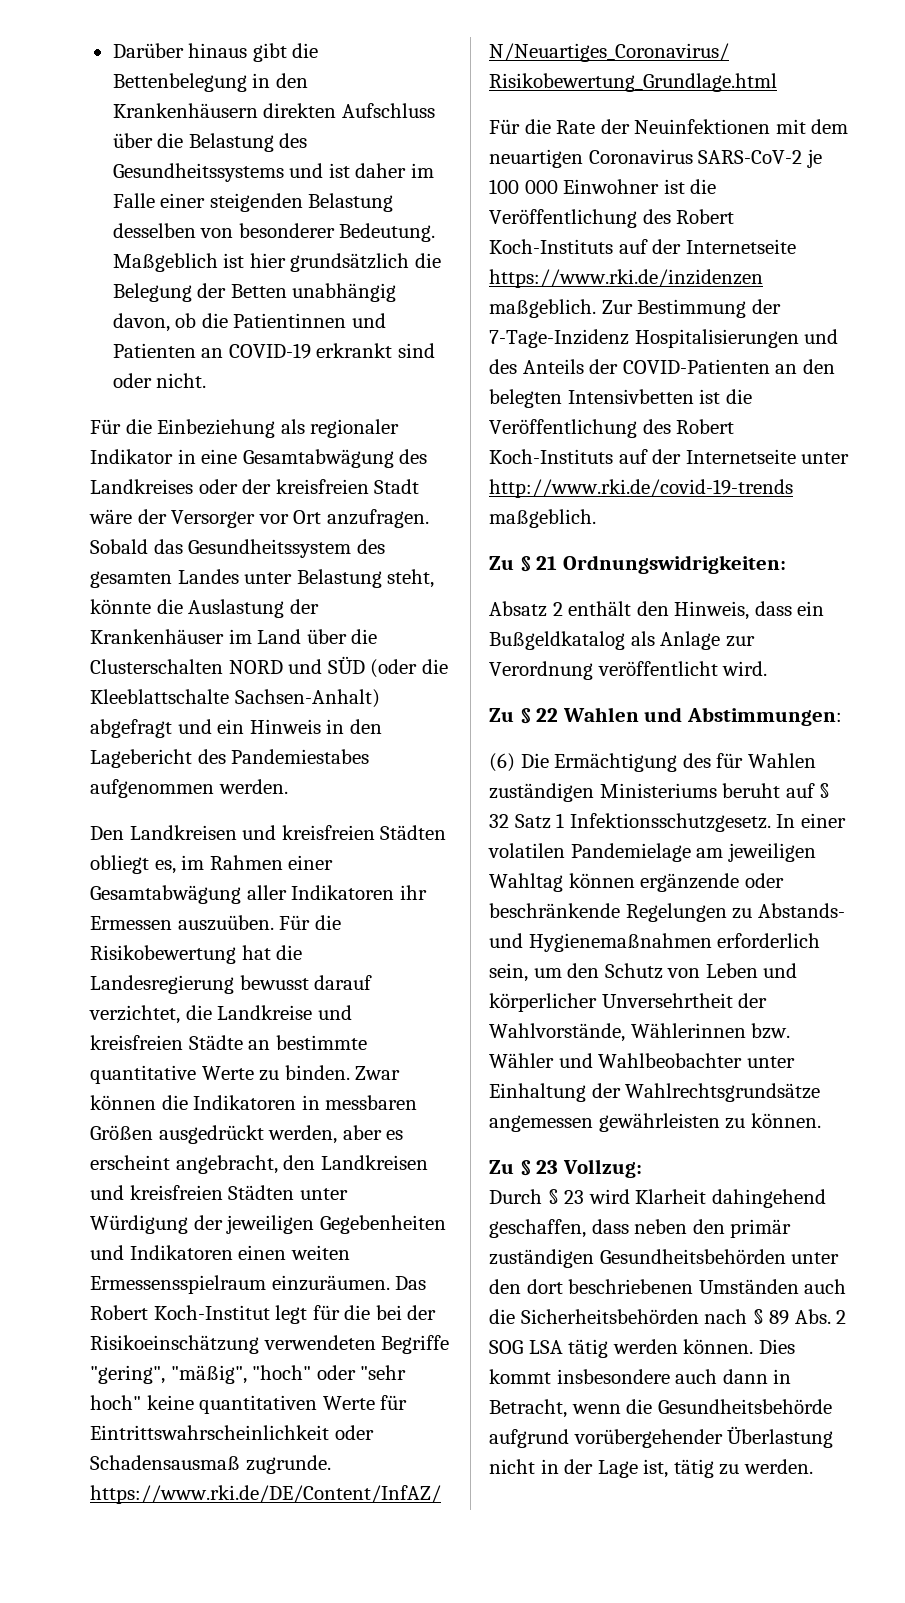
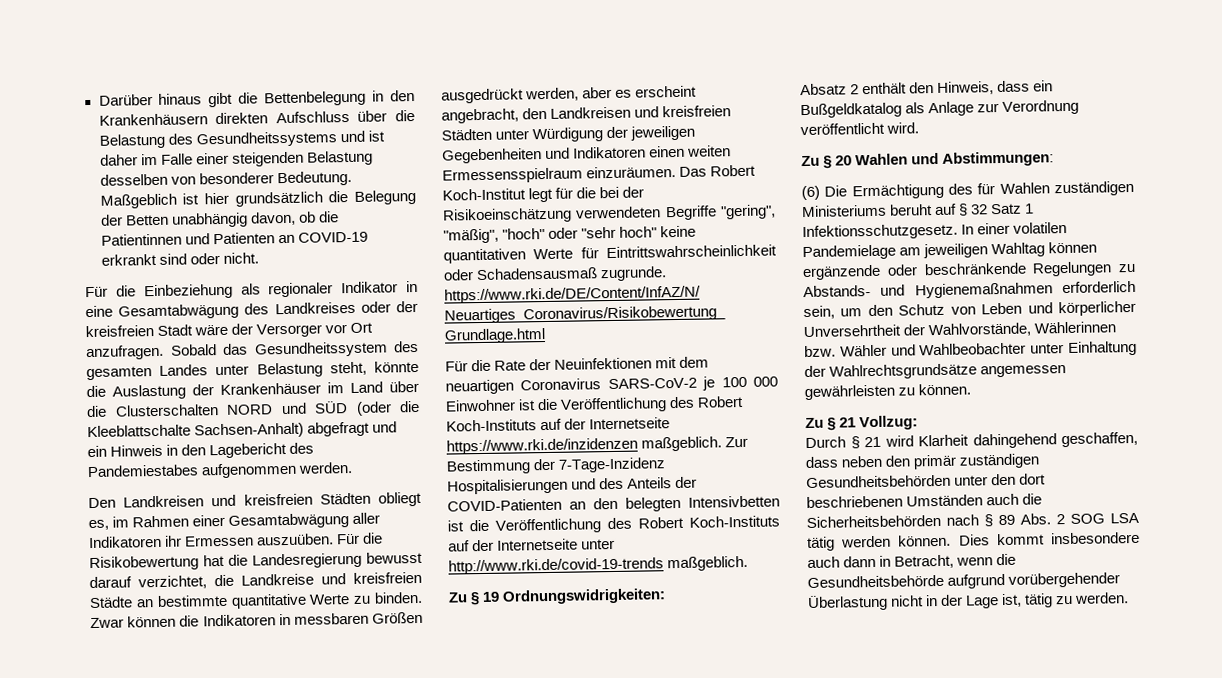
- Zu § 21 Ordnungswidrigkeiten:
+ Zu § 19 Ordnungswidrigkeiten:
- Zu § 22 Wahlen und Abstimmungen:
+ Zu § 20 Wahlen und Abstimmungen:
- Zu § 23 Vollzug:
+ Zu § 21 Vollzug:
- Durch § 23 wird Klarheit dahingehend geschaffen, dass neben den primär zuständigen Gesundheitsbehörden unter den dort beschriebenen Umständen auch die Sicherheitsbehörden nach § 89 Abs. 2 SOG LSA tätig werden können.
+ Durch § 21 wird Klarheit dahingehend geschaffen, dass neben den primär zuständigen Gesundheitsbehörden unter den dort beschriebenen Umständen auch die Sicherheitsbehörden nach § 89 Abs. 2 SOG LSA tätig werden können.

